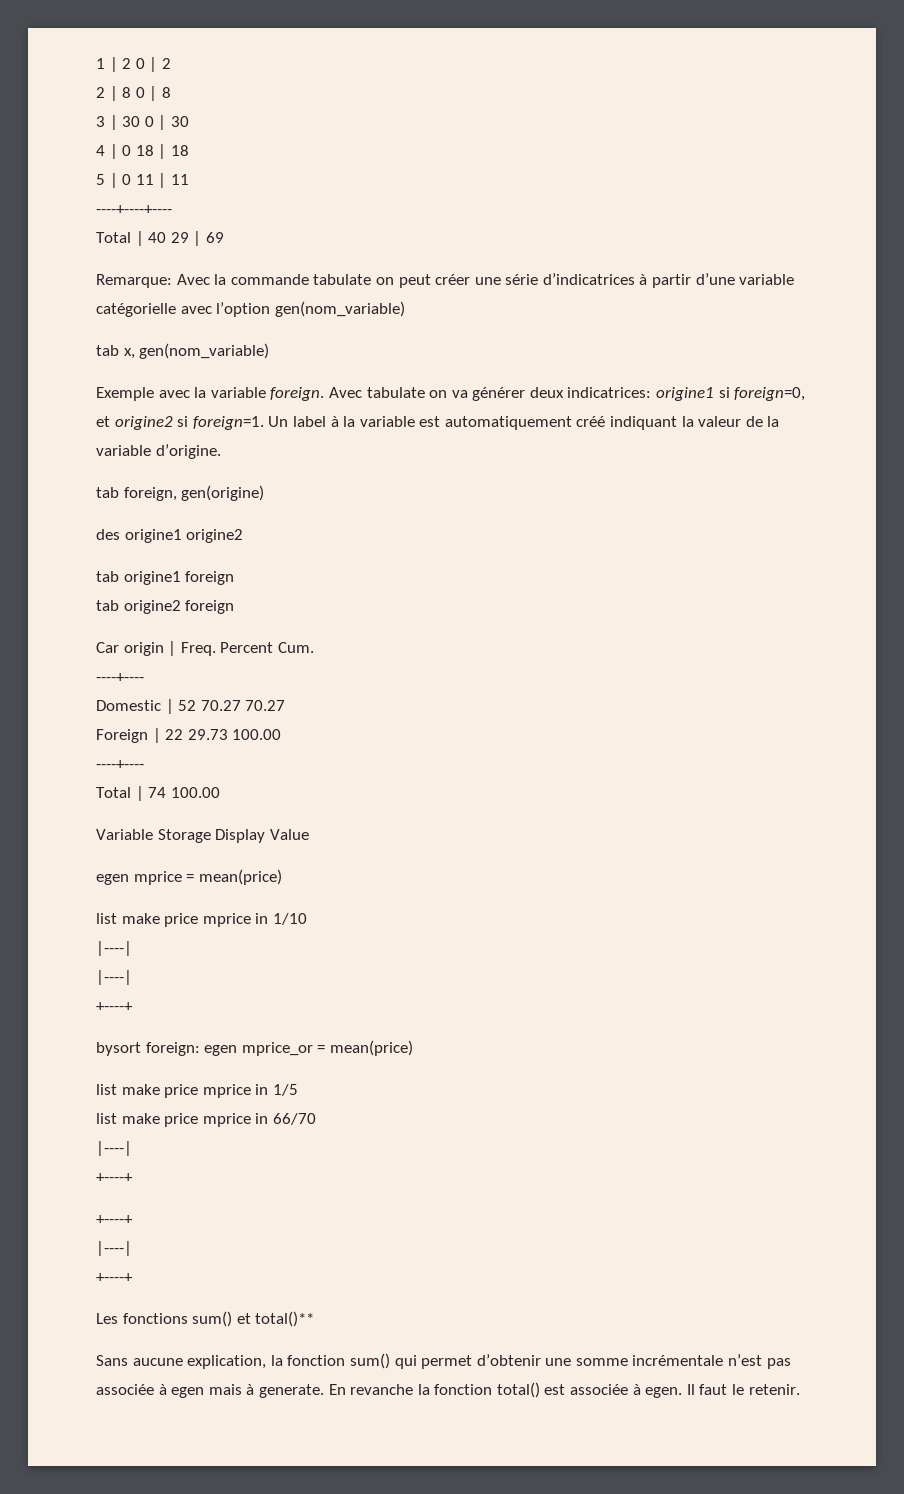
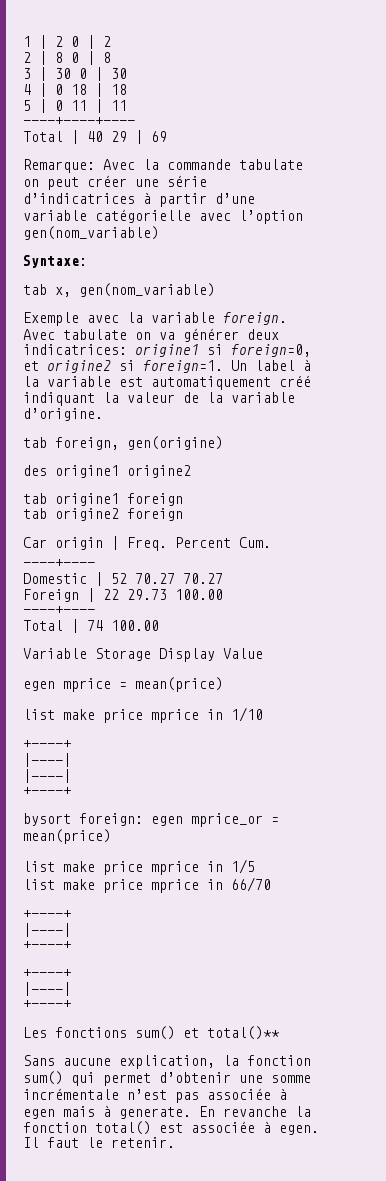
+ Syntaxe:
  list make price mprice in 1/10
+ +----+
  list make price mprice in 66/70
+ +----+

